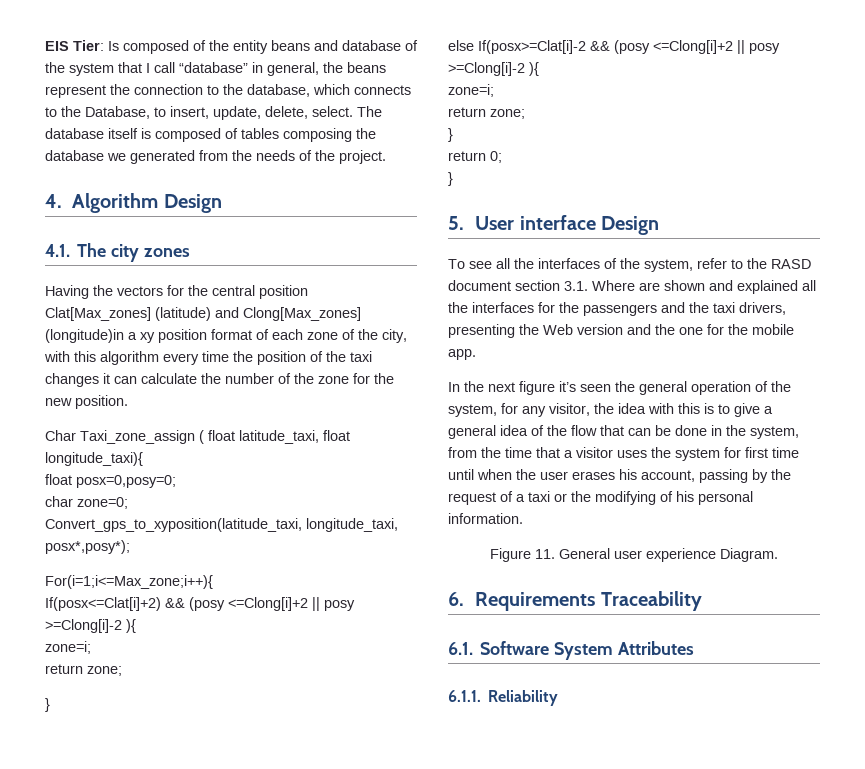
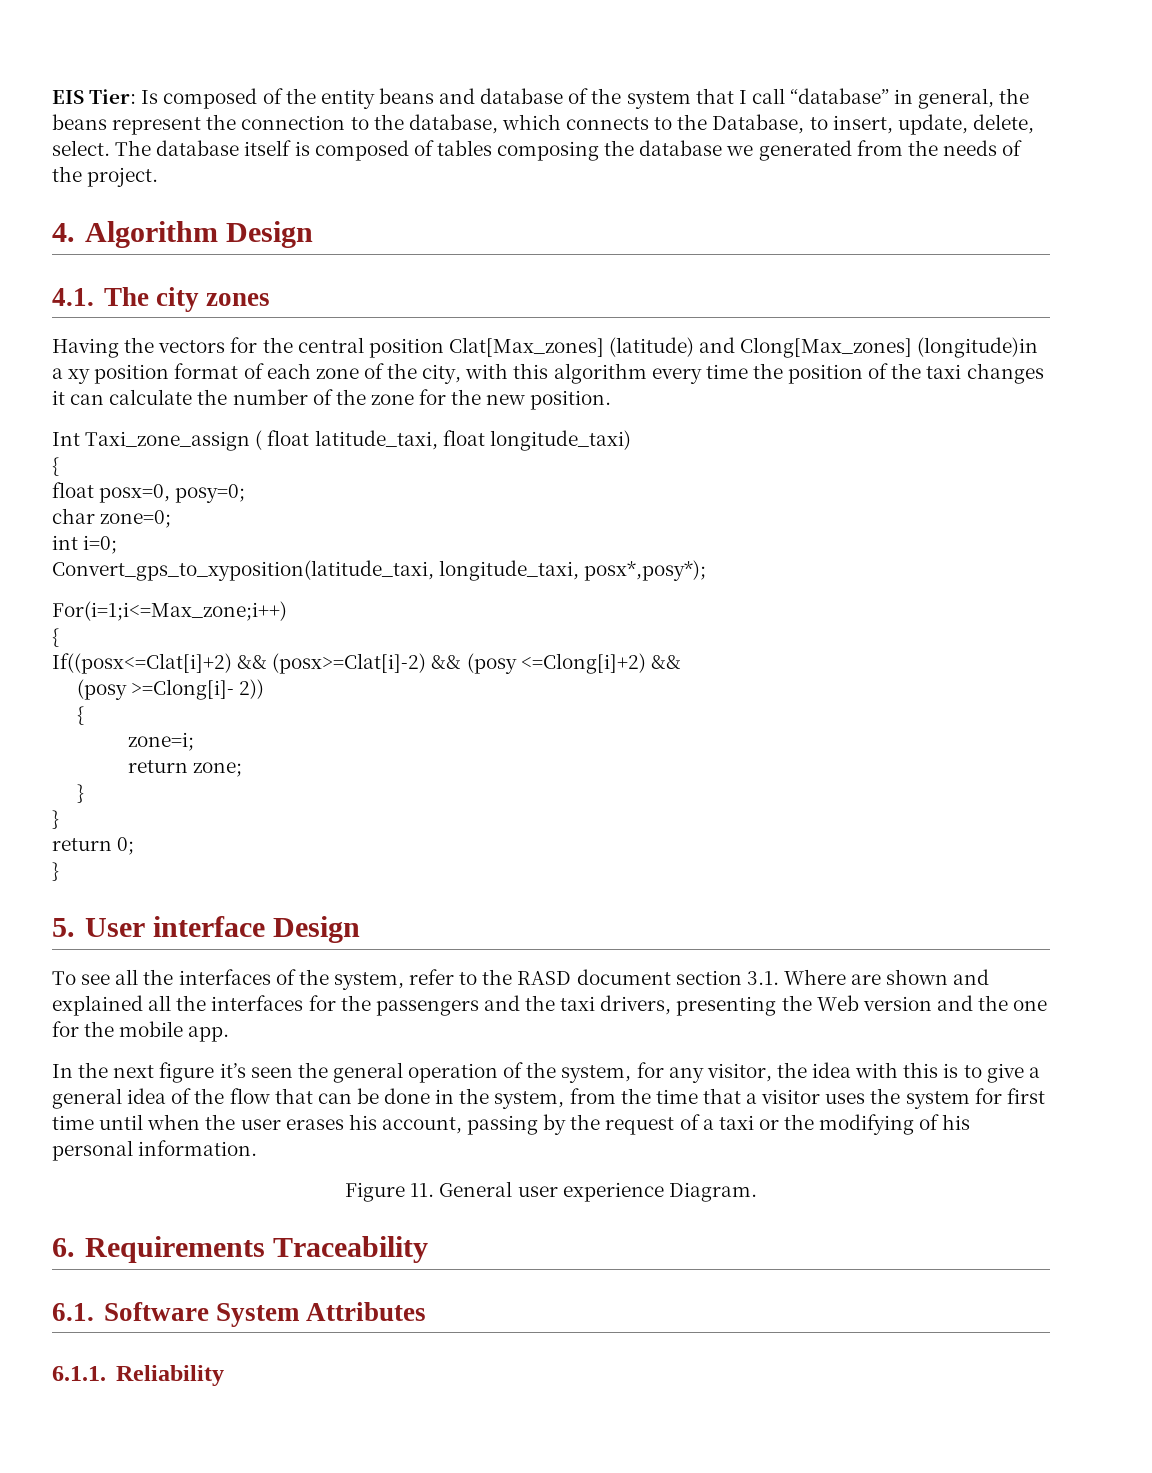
- Char Taxi_zone_assign ( float latitude_taxi, float longitude_taxi){
- float posx=0,posy=0;
+ Int Taxi_zone_assign ( float latitude_taxi, float longitude_taxi)
+ {
+ float posx=0, posy=0;
+ int i=0;
- For(i=1;i<=Max_zone;i++){
- If(posx<=Clat[i]+2) && (posy <=Clong[i]+2 || posy >=Clong[i]-2 ){
+ For(i=1;i<=Max_zone;i++)
+ {
+ If((posx<=Clat[i]+2) && (posx>=Clat[i]-2) && (posy <=Clong[i]+2) &&
+ (posy >=Clong[i]- 2))
+ {
  zone=i;
  return zone;
  }
- else If(posx>=Clat[i]-2 && (posy <=Clong[i]+2 || posy >=Clong[i]-2 ){
- zone=i;
- return zone;

